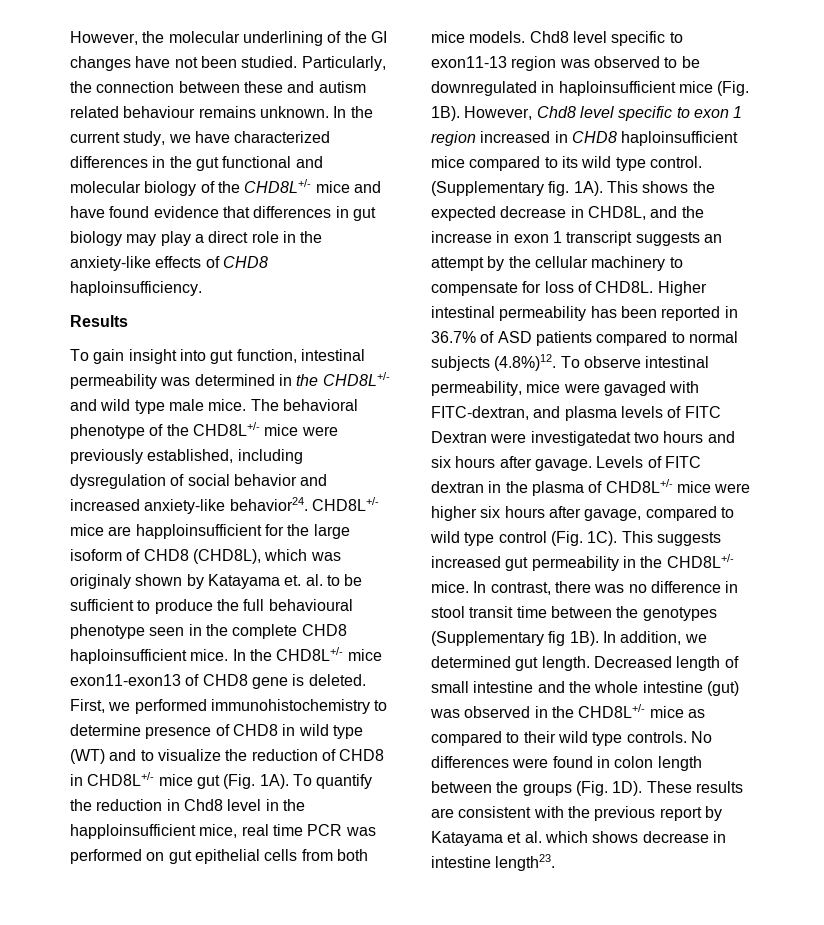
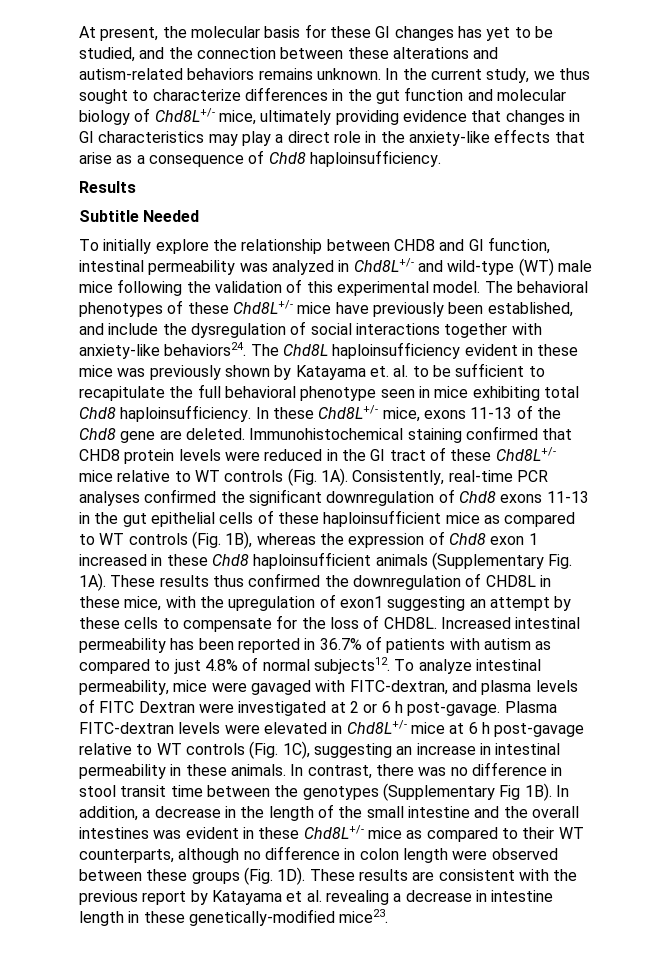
- However, the molecular underlining of the GI changes have not been studied. Particularly, the connection between these and autism related behaviour remains unknown.
+ At present, the molecular basis for these GI changes has yet to be studied, and the connection between these alterations and autism-related behaviors remains unknown.
- In the current study, we have characterized differences in the gut functional and molecular biology of the CHD8L+/- mice and have found evidence that differences in gut biology may play a direct role in the anxiety-like effects of CHD8 haploinsufficiency.
+ In the current study, we thus sought to characterize differences in the gut function and molecular biology of Chd8L+/- mice, ultimately providing evidence that changes in GI characteristics may play a direct role in the anxiety-like effects that arise as a consequence of Chd8 haploinsufficiency.
- To gain insight into gut function, intestinal permeability was determined in the CHD8L+/- and wild type male mice. The behavioral phenotype of the CHD8L+/- mice were previously established, including dysregulation of social behavior and increased anxiety-like behavior24. CHD8L+/- mice are happloinsufficient for the large isoform of CHD8 (CHD8L), which was originaly shown by Katayama et. al. to be sufficient to produce the full behavioural phenotype seen in the complete CHD8 haploinsufficient mice. In the CHD8L+/- mice exon11-exon13 of CHD8 gene is deleted. First, we performed immunohistochemistry to determine presence of CHD8 in wild type (WT) and to visualize the reduction of CHD8 in CHD8L+/- mice gut (Fig. 1A). To quantify the reduction in Chd8 level in the happloinsufficient mice, real time PCR was performed on gut epithelial cells from both mice models. Chd8 level specific to exon11-13 region was observed to be downregulated in haploinsufficient mice (Fig. 1B). However, Chd8 level specific to exon 1 region increased in CHD8 haploinsufficient mice compared to its wild type control. (Supplementary fig. 1A). This shows the expected decrease in CHD8L, and the increase in exon 1 transcript suggests an attempt by the cellular machinery to compensate for loss of CHD8L.
+ Subtitle Needed
+ To initially explore the relationship between CHD8 and GI function, intestinal permeability was analyzed in Chd8L+/- and wild-type (WT) male mice following the validation of this experimental model. The behavioral phenotypes of these Chd8L+/- mice have previously been established, and include the dysregulation of social interactions together with anxiety-like behaviors24. The Chd8L haploinsufficiency evident in these mice was previously shown by Katayama et. al. to be sufficient to recapitulate the full behavioral phenotype seen in mice exhibiting total Chd8 haploinsufficiency. In these Chd8L+/- mice, exons 11-13 of the Chd8 gene are deleted. Immunohistochemical staining confirmed that CHD8 protein levels were reduced in the GI tract of these Chd8L+/- mice relative to WT controls (Fig. 1A). Consistently, real-time PCR analyses confirmed the significant downregulation of Chd8 exons 11-13 in the gut epithelial cells of these haploinsufficient mice as compared to WT controls (Fig. 1B), whereas the expression of Chd8 exon 1 increased in these Chd8 haploinsufficient animals (Supplementary Fig. 1A). These results thus confirmed the downregulation of CHD8L in these mice, with the upregulation of exon1 suggesting an attempt by these cells to compensate for the loss of CHD8L.
- Higher intestinal permeability has been reported in 36.7% of ASD patients compared to normal subjects (4.8%)12. To observe intestinal permeability, mice were gavaged with FITC-dextran, and plasma levels of FITC Dextran were investigatedat two hours and six hours after gavage. Levels of FITC dextran in the plasma of CHD8L+/- mice were higher six hours after gavage, compared to wild type control (Fig. 1C). This suggests increased gut permeability in the CHD8L+/- mice.
+ Increased intestinal permeability has been reported in 36.7% of patients with autism as compared to just 4.8% of normal subjects12. To analyze intestinal permeability, mice were gavaged with FITC-dextran, and plasma levels of FITC Dextran were investigated at 2 or 6 h post-gavage. Plasma FITC-dextran levels were elevated in Chd8L+/- mice at 6 h post-gavage relative to WT controls (Fig. 1C), suggesting an increase in intestinal permeability in these animals.
- In contrast, there was no difference in stool transit time between the genotypes (Supplementary fig 1B).
+ In contrast, there was no difference in stool transit time between the genotypes (Supplementary Fig 1B).
- In addition, we determined gut length. Decreased length of small intestine and the whole intestine (gut) was observed in the CHD8L+/- mice as compared to their wild type controls. No differences were found in colon length between the groups (Fig. 1D).
+ In addition, a decrease in the length of the small intestine and the overall intestines was evident in these Chd8L+/- mice as compared to their WT counterparts, although no difference in colon length were observed between these groups (Fig. 1D).
- These results are consistent with the previous report by Katayama et al. which shows decrease in intestine length23.
+ These results are consistent with the previous report by Katayama et al. revealing a decrease in intestine length in these genetically-modified mice23.

